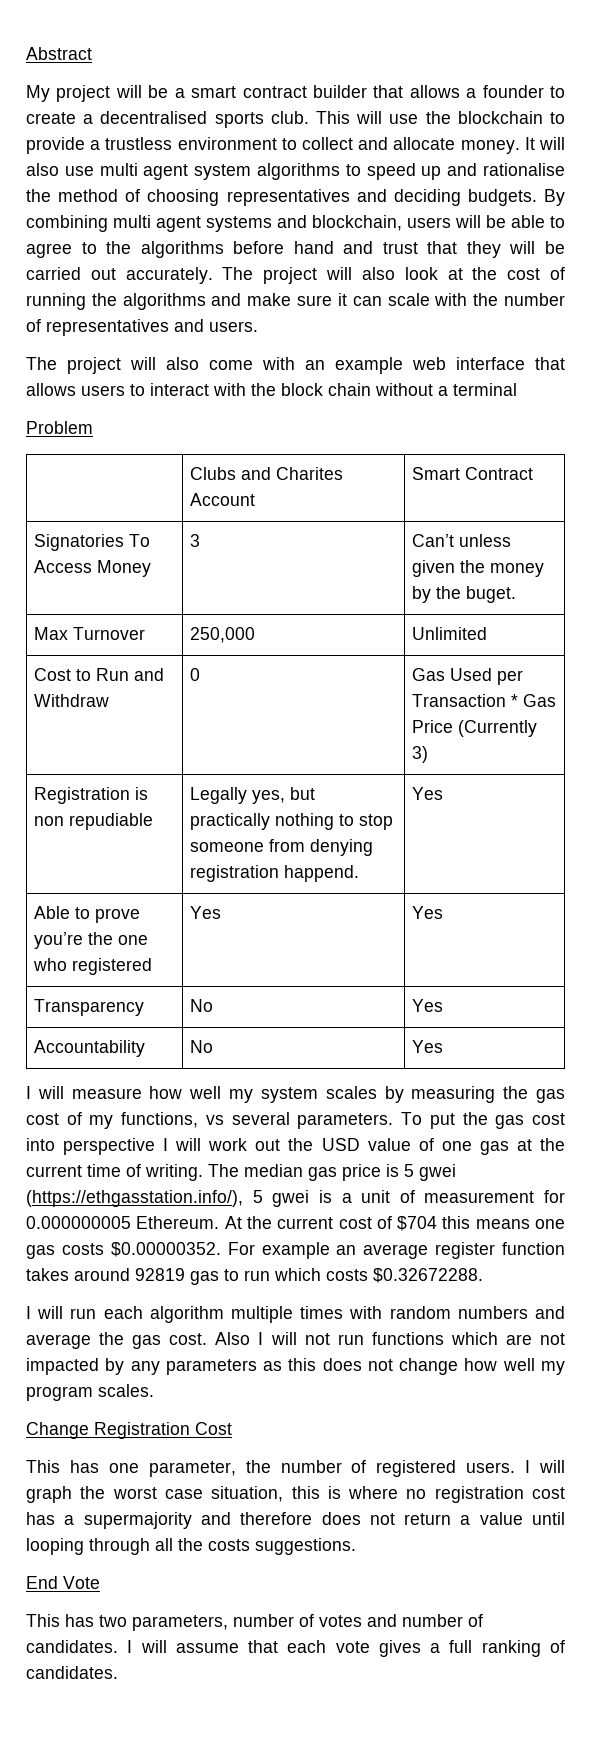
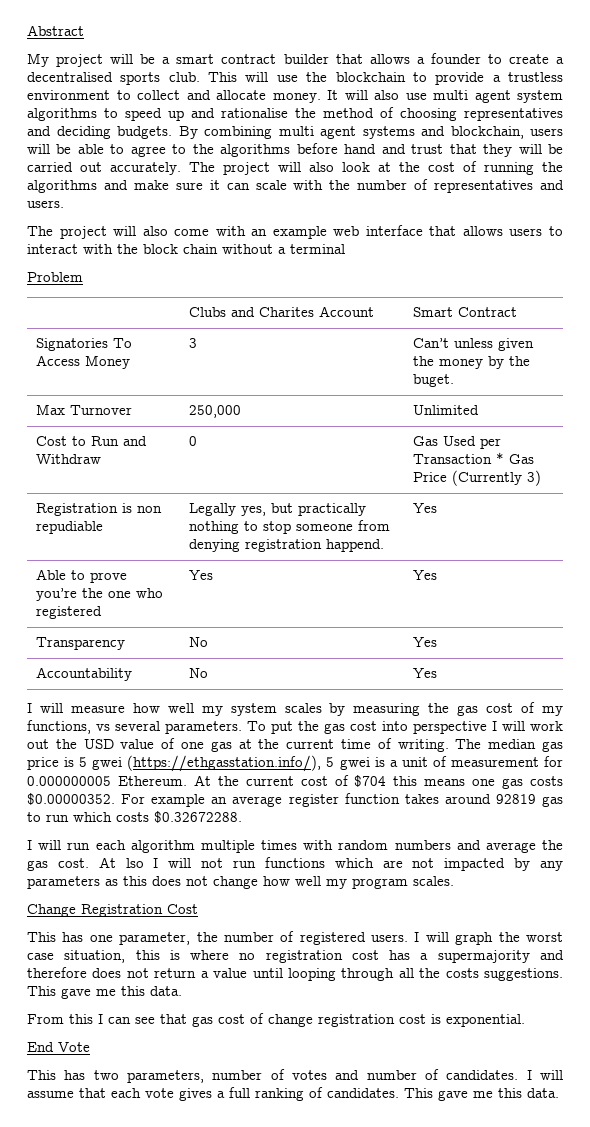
- Also I will not run functions which are not impacted by any parameters as this does not change how well my program scales.
+ At lso I will not run functions which are not impacted by any parameters as this does not change how well my program scales.
- I will graph the worst case situation, this is where no registration cost has a supermajority and therefore does not return a value until looping through all the costs suggestions.
+ I will graph the worst case situation, this is where no registration cost has a supermajority and therefore does not return a value until looping through all the costs suggestions. This gave me this data.
+ From this I can see that gas cost of change registration cost is exponential.
- I will assume that each vote gives a full ranking of candidates.
+ I will assume that each vote gives a full ranking of candidates. This gave me this data.

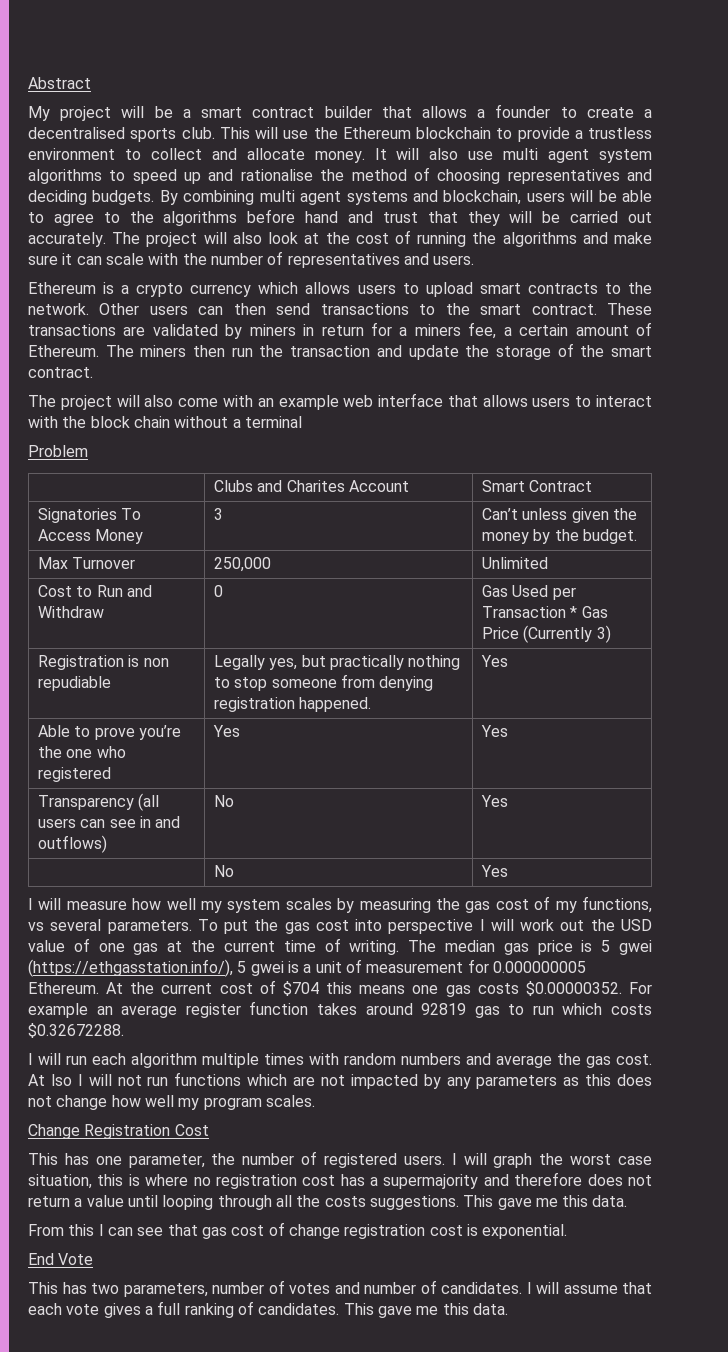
- This will use the blockchain to provide a trustless environment to collect and allocate money.
+ This will use the Ethereum blockchain to provide a trustless environment to collect and allocate money.
+ Ethereum is a crypto currency which allows users to upload smart contracts to the network. Other users can then send transactions to the smart contract. These transactions are validated by miners in return for a miners fee, a certain amount of Ethereum. The miners then run the transaction and update the storage of the smart contract.
- Signatories To Access Money | 3 | Can’t unless given the money by the buget.
+ Signatories To Access Money | 3 | Can’t unless given the money by the budget.
- Registration is non repudiable | Legally yes, but practically nothing to stop someone from denying registration happend. | Yes
+ Registration is non repudiable | Legally yes, but practically nothing to stop someone from denying registration happened. | Yes
- Transparency | No | Yes
- Accountability | No | Yes
+ Transparency (all users can see in and outflows) | No | Yes
+ | No | Yes

